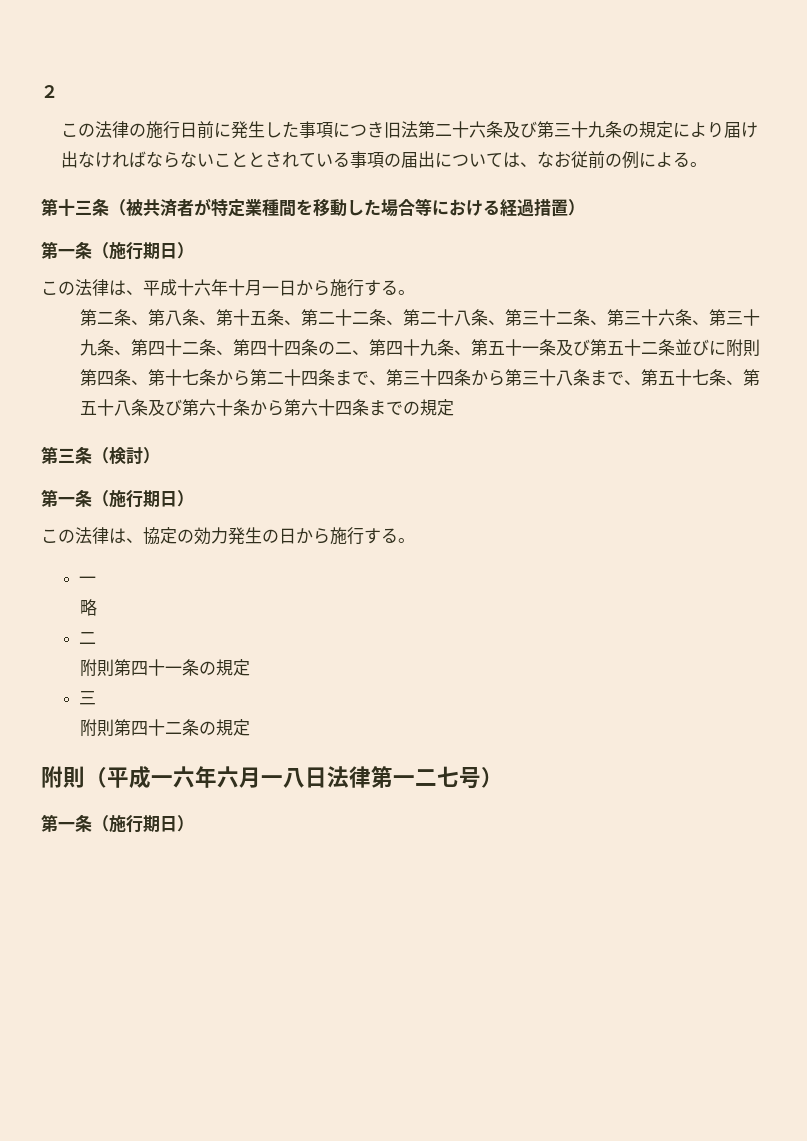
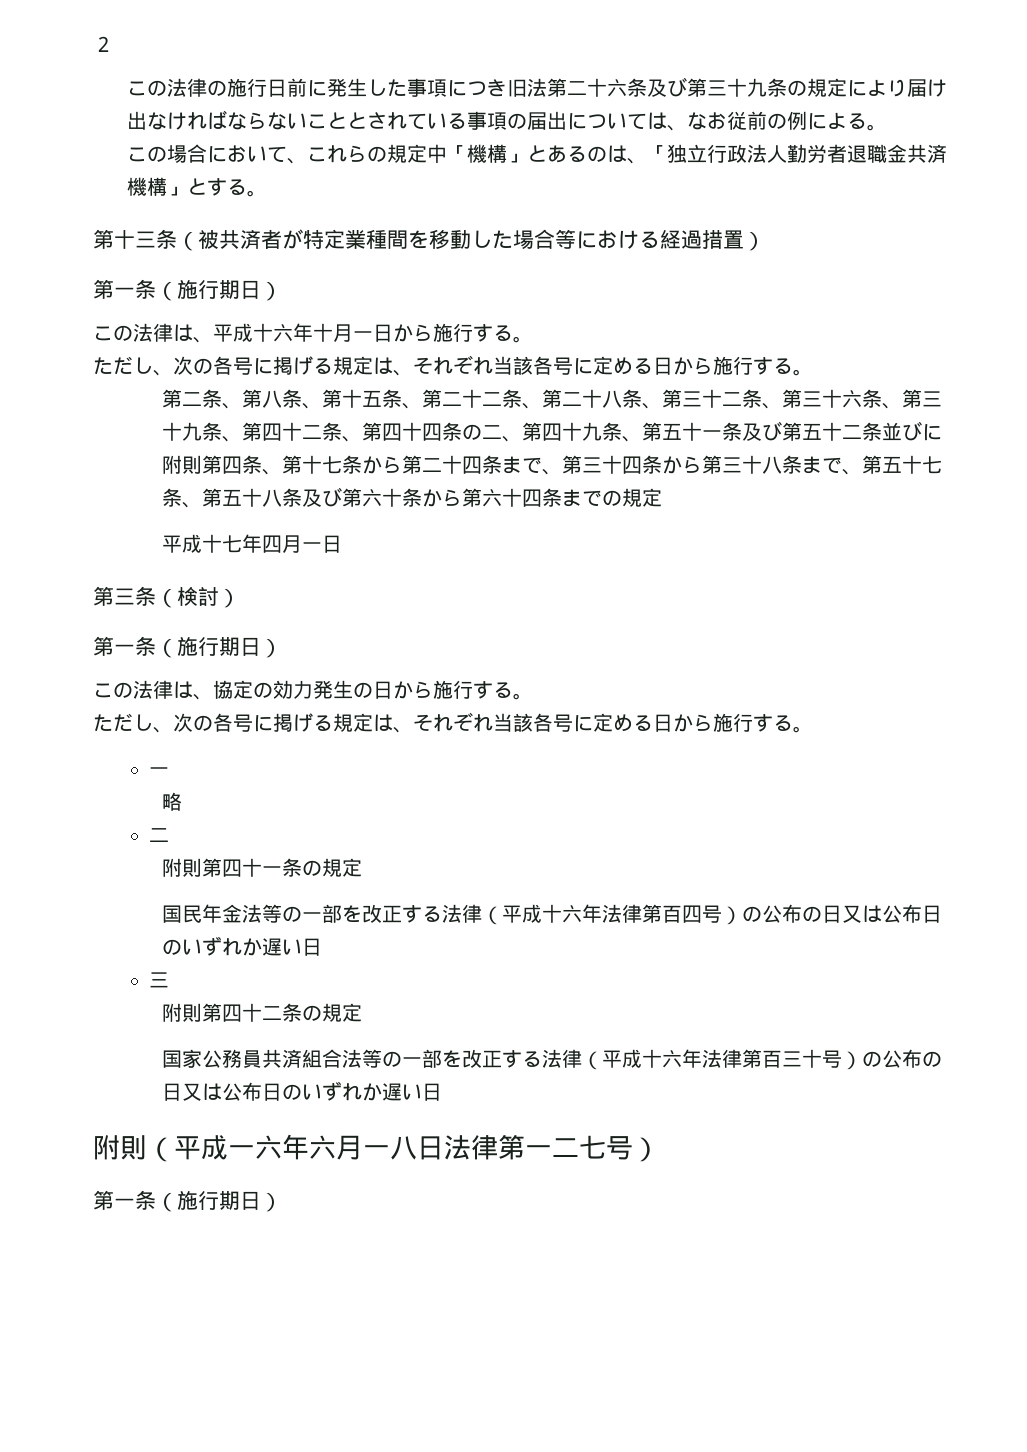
+ この場合において、これらの規定中「機構」とあるのは、「独立行政法人勤労者退職金共済機構」とする。
  この法律は、平成十六年十月一日から施行する。
+ ただし、次の各号に掲げる規定は、それぞれ当該各号に定める日から施行する。
+ 平成十七年四月一日
  この法律は、協定の効力発生の日から施行する。
+ ただし、次の各号に掲げる規定は、それぞれ当該各号に定める日から施行する。
+ 国民年金法等の一部を改正する法律（平成十六年法律第百四号）の公布の日又は公布日のいずれか遅い日
+ 国家公務員共済組合法等の一部を改正する法律（平成十六年法律第百三十号）の公布の日又は公布日のいずれか遅い日

